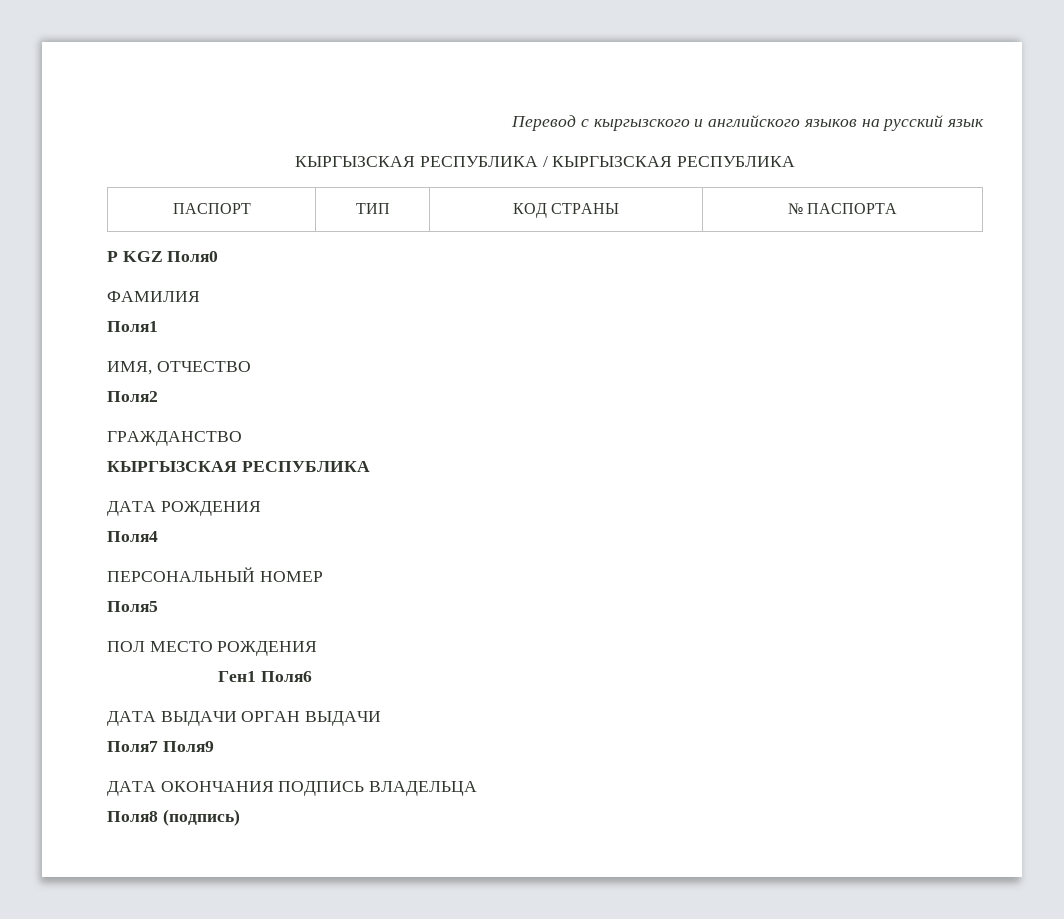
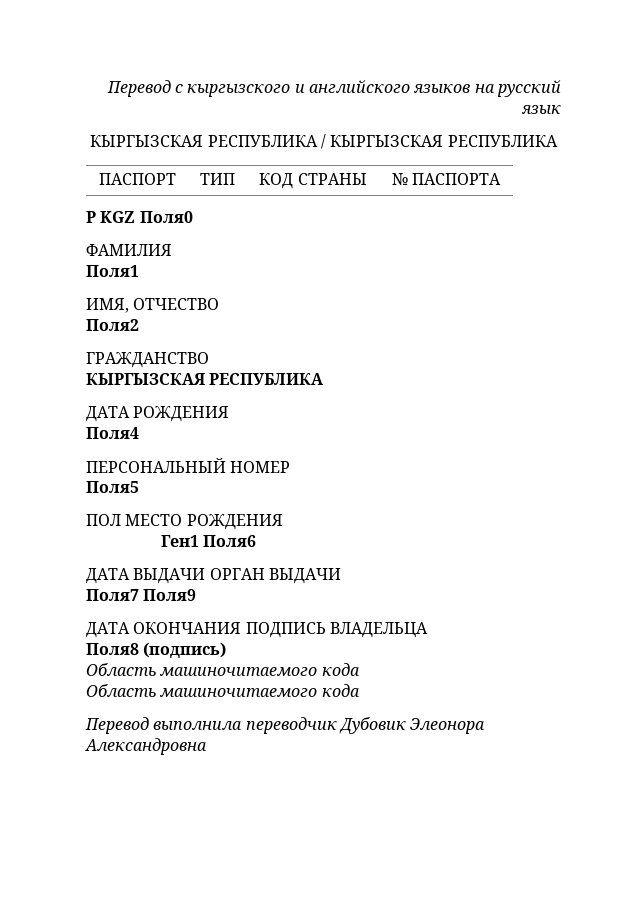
  Поля8 (подпись)
+ Область машиночитаемого кода
+ Область машиночитаемого кода
+ Перевод выполнила переводчик Дубовик Элеонора Александровна

